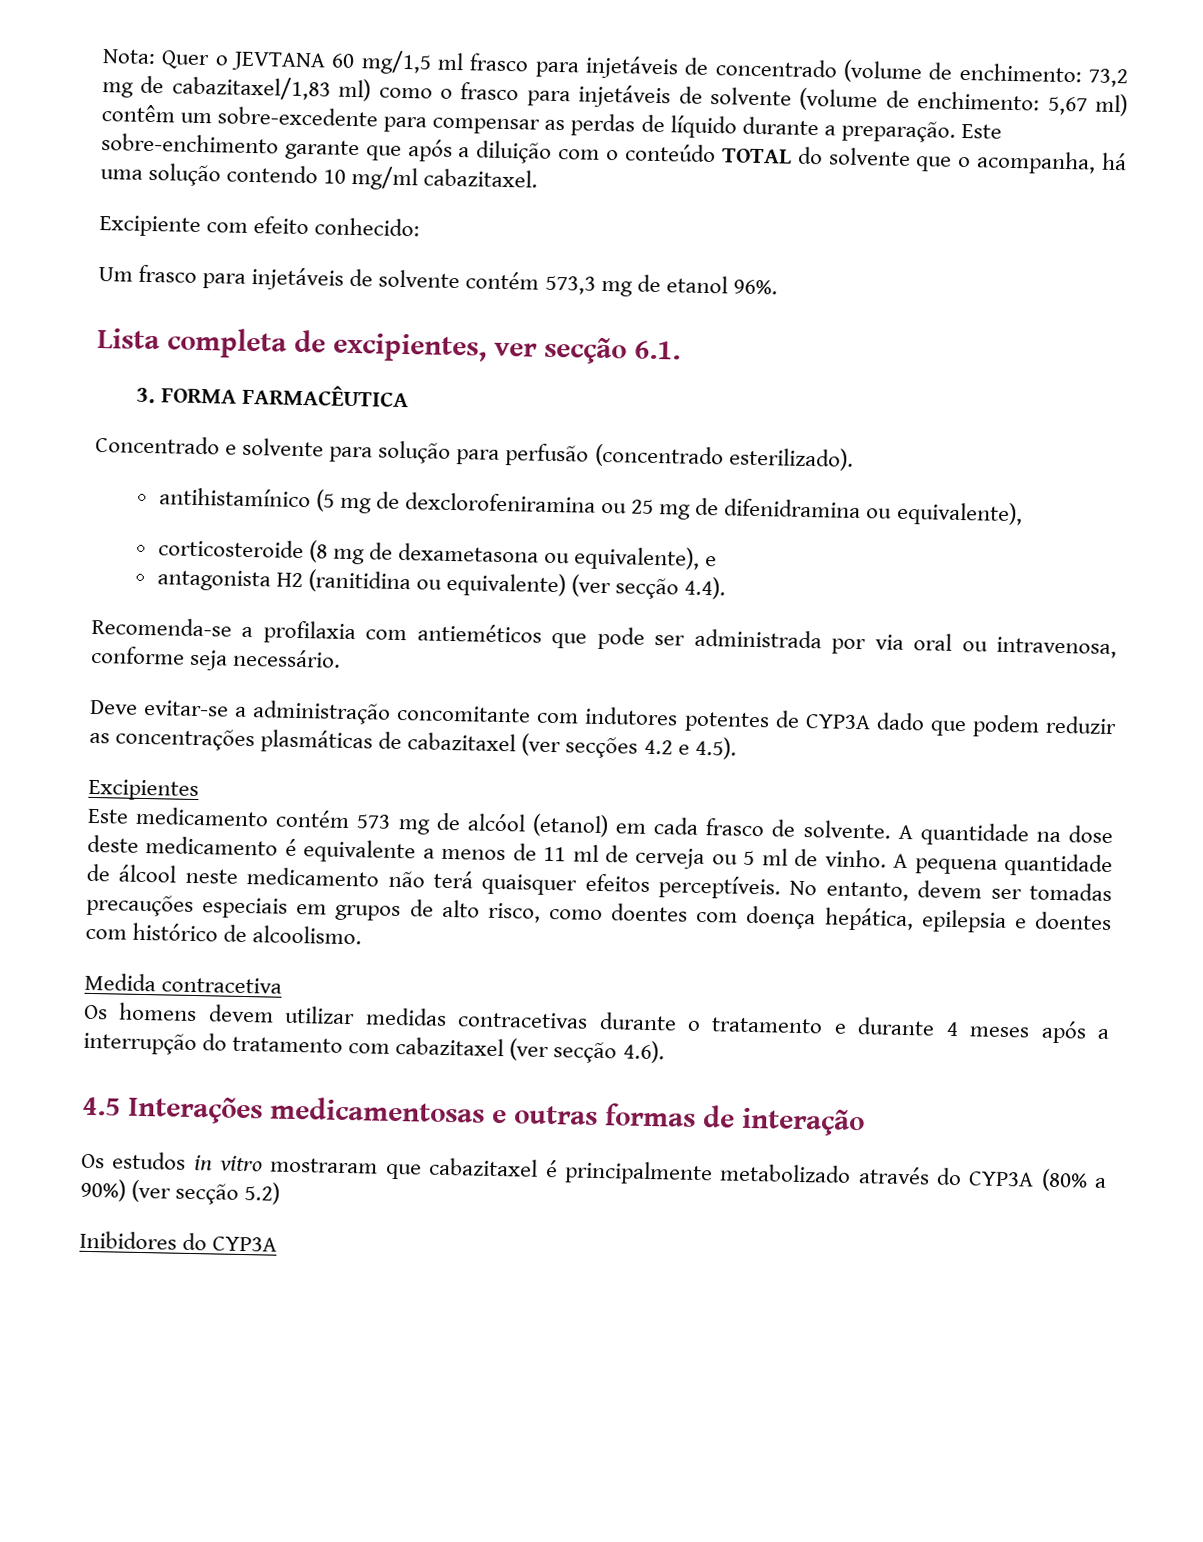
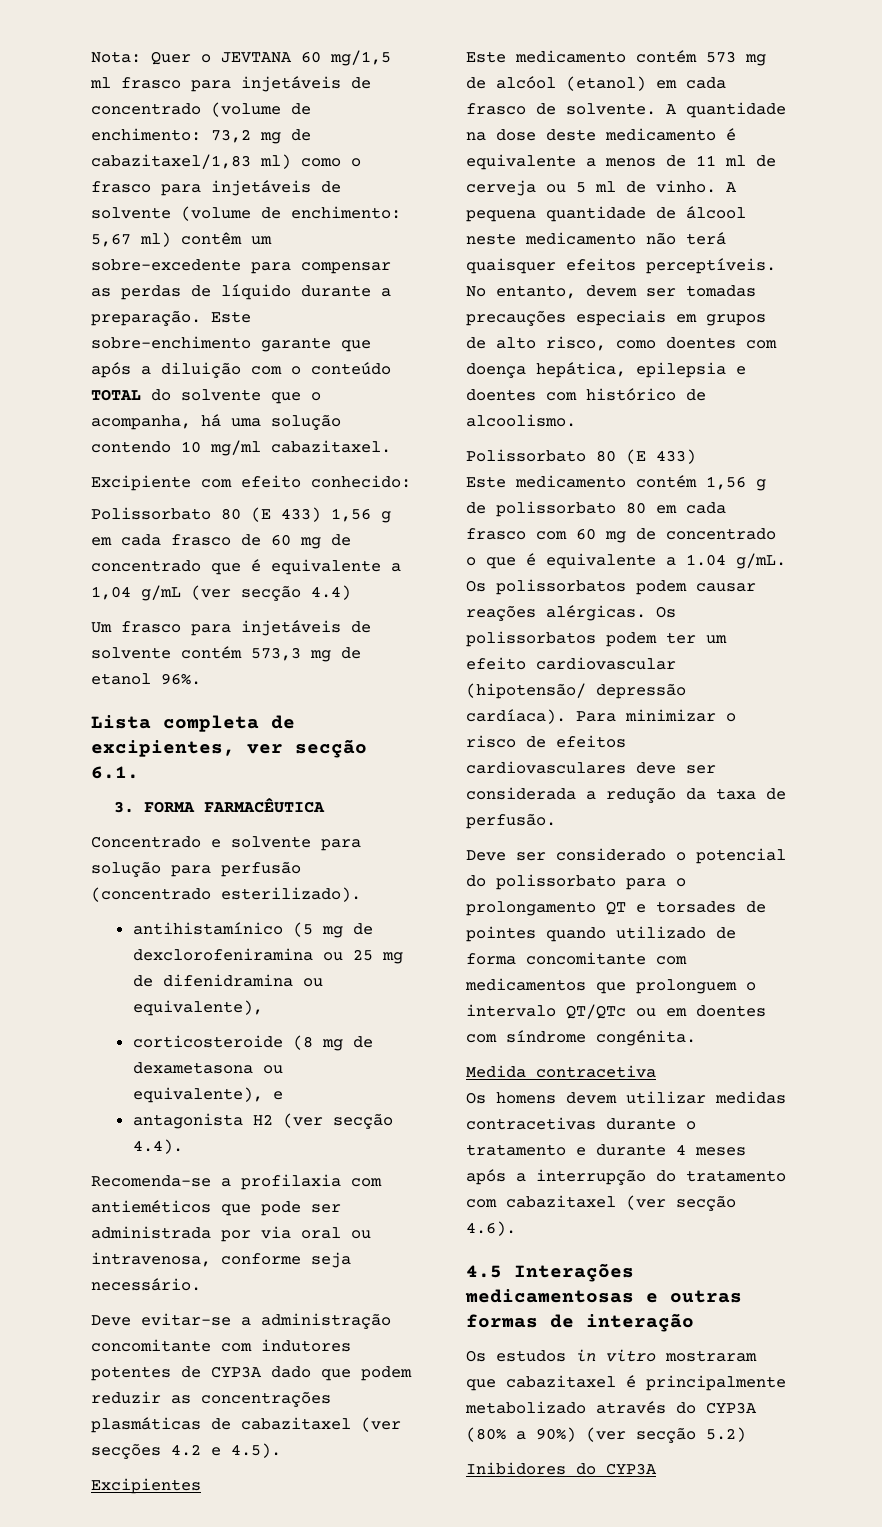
+ Polissorbato 80 (E 433) 1,56 g em cada frasco de 60 mg de concentrado que é equivalente a 1,04 g/mL (ver secção 4.4)
- antagonista H2 (ranitidina ou equivalente) (ver secção 4.4).
+ antagonista H2 (ver secção 4.4).
  No entanto, devem ser tomadas precauções especiais em grupos de alto risco, como doentes com doença hepática, epilepsia e doentes com histórico de alcoolismo.
+ Polissorbato 80 (E 433)
+ Este medicamento contém 1,56 g de polissorbato 80 em cada frasco com 60 mg de concentrado o que é equivalente a 1.04 g/mL. Os polissorbatos podem causar reações alérgicas. Os polissorbatos podem ter um efeito cardiovascular (hipotensão/ depressão cardíaca). Para minimizar o risco de efeitos cardiovasculares deve ser considerada a redução da taxa de perfusão.
+ Deve ser considerado o potencial do polissorbato para o prolongamento QT e torsades de pointes quando utilizado de forma concomitante com medicamentos que prolonguem o intervalo QT/QTc ou em doentes com síndrome congénita.

